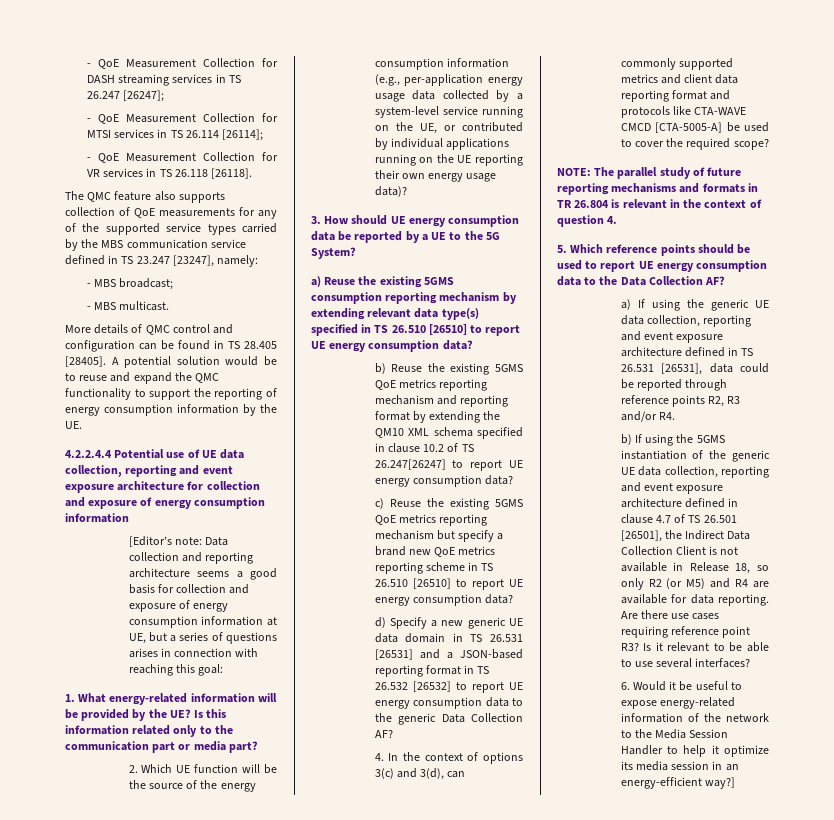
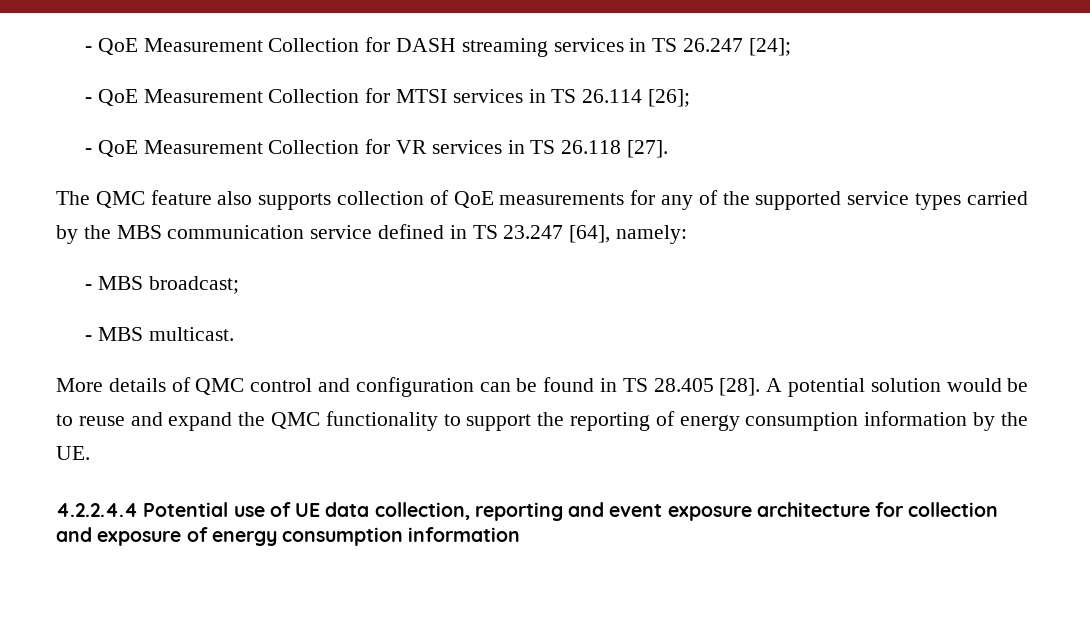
- - QoE Measurement Collection for DASH streaming services in TS 26.247 [26247];
+ - QoE Measurement Collection for DASH streaming services in TS 26.247 [24];
- - QoE Measurement Collection for MTSI services in TS 26.114 [26114];
+ - QoE Measurement Collection for MTSI services in TS 26.114 [26];
- - QoE Measurement Collection for VR services in TS 26.118 [26118].
+ - QoE Measurement Collection for VR services in TS 26.118 [27].
- The QMC feature also supports collection of QoE measurements for any of the supported service types carried by the MBS communication service defined in TS 23.247 [23247], namely:
+ The QMC feature also supports collection of QoE measurements for any of the supported service types carried by the MBS communication service defined in TS 23.247 [64], namely:
- More details of QMC control and configuration can be found in TS 28.405 [28405].
+ More details of QMC control and configuration can be found in TS 28.405 [28].
- [Editor’s note: Data collection and reporting architecture seems a good basis for collection and exposure of energy consumption information at UE, but a series of questions arises in connection with reaching this goal:
- 1. What energy-related information will be provided by the UE? Is this information related only to the communication part or media part?
- 2. Which UE function will be the source of the energy consumption information (e.g., per-application energy usage data collected by a system-level service running on the UE, or contributed by individual applications running on the UE reporting their own energy usage data)?
- 3. How should UE energy consumption data be reported by a UE to the 5G System?
- a) Reuse the existing 5GMS consumption reporting mechanism by extending relevant data type(s) specified in TS 26.510 [26510] to report UE energy consumption data?
- b) Reuse the existing 5GMS QoE metrics reporting mechanism and reporting format by extending the QM10 XML schema specified in clause 10.2 of TS 26.247[26247] to report UE energy consumption data?
- c) Reuse the existing 5GMS QoE metrics reporting mechanism but specify a brand new QoE metrics reporting scheme in TS 26.510 [26510] to report UE energy consumption data?
- d) Specify a new generic UE data domain in TS 26.531 [26531] and a JSON-based reporting format in TS 26.532 [26532] to report UE energy consumption data to the generic Data Collection AF?
- 4. In the context of options 3(c) and 3(d), can commonly supported metrics and client data reporting format and protocols like CTA-WAVE CMCD [CTA-5005-A] be used to cover the required scope?
- NOTE: The parallel study of future reporting mechanisms and formats in TR 26.804 is relevant in the context of question 4.
- 5. Which reference points should be used to report UE energy consumption data to the Data Collection AF?
- a) If using the generic UE data collection, reporting and event exposure architecture defined in TS 26.531 [26531], data could be reported through reference points R2, R3 and/or R4.
- b) If using the 5GMS instantiation of the generic UE data collection, reporting and event exposure architecture defined in clause 4.7 of TS 26.501 [26501], the Indirect Data Collection Client is not available in Release 18, so only R2 (or M5) and R4 are available for data reporting. Are there use cases requiring reference point R3? Is it relevant to be able to use several interfaces?
- 6. Would it be useful to expose energy-related information of the network to the Media Session Handler to help it optimize its media session in an energy-efficient way?]

